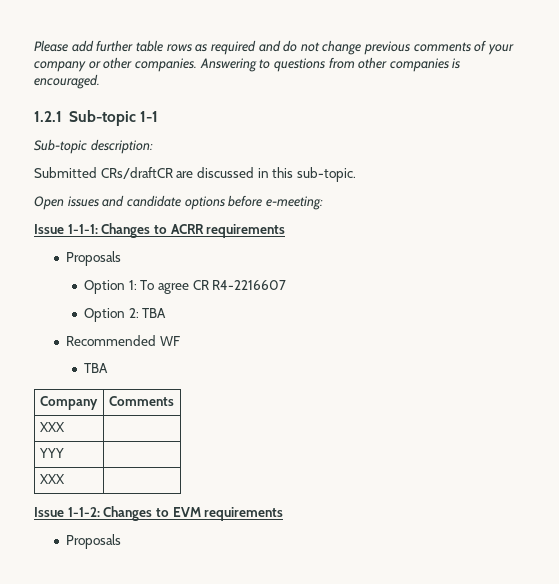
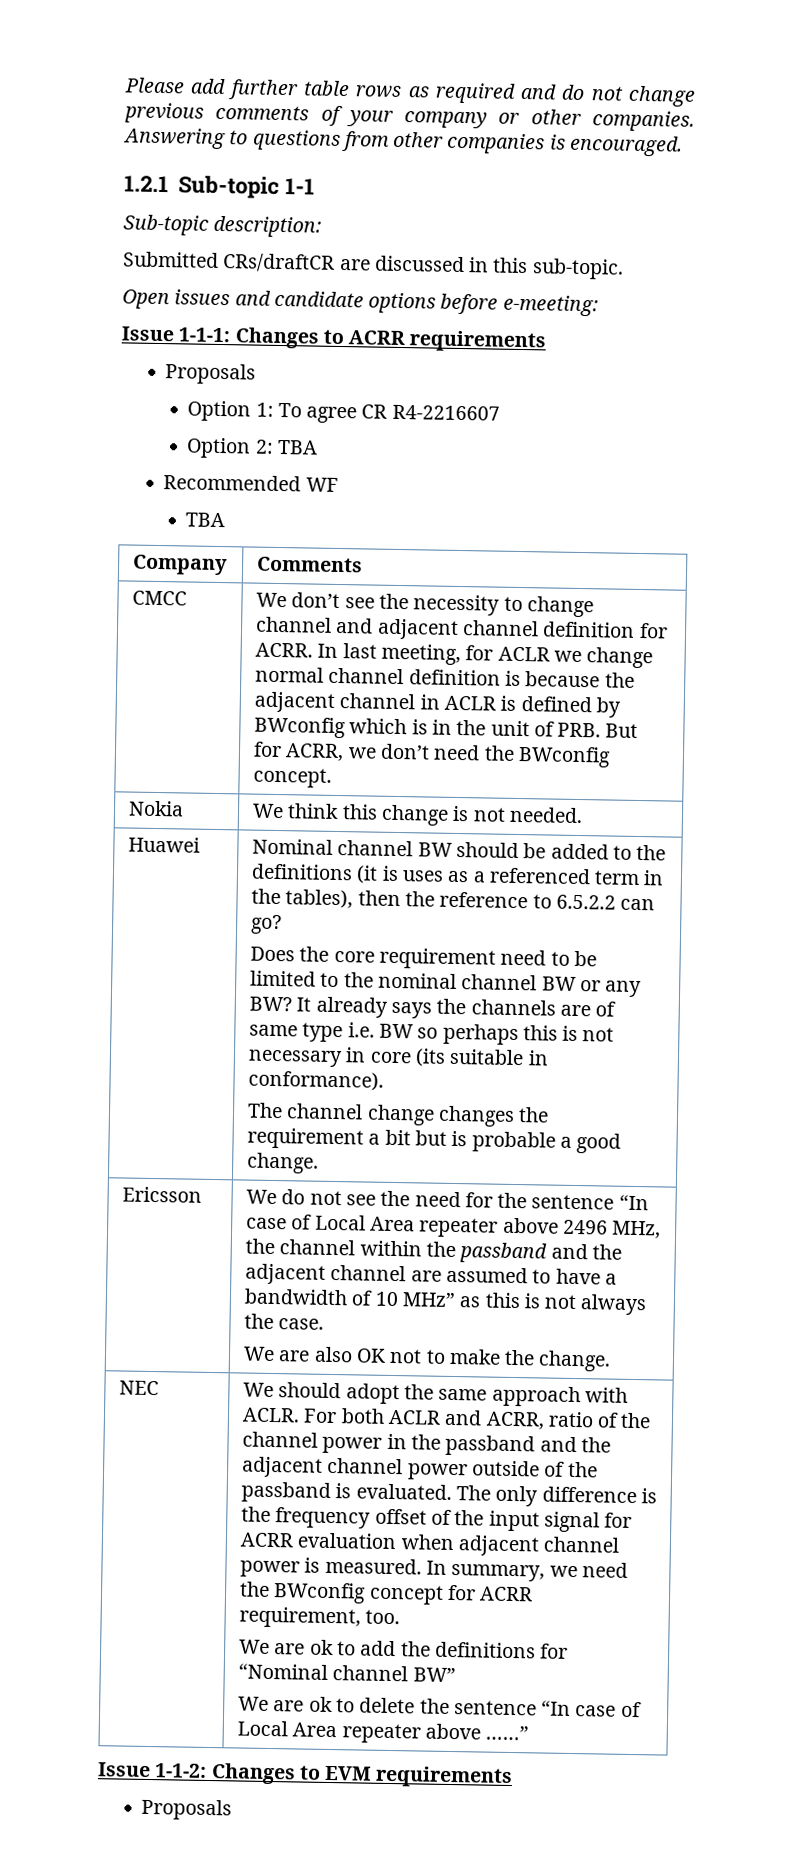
  Company | Comments
- XXX |
- YYY |
- XXX |
+ CMCC | We don’t see the necessity to change channel and adjacent channel definition for ACRR. In last meeting, for ACLR we change normal channel definition is because the adjacent channel in ACLR is defined by BWconfig which is in the unit of PRB. But for ACRR, we don’t need the BWconfig concept.
+ Nokia | We think this change is not needed.
+ Huawei | Nominal channel BW should be added to the definitions (it is uses as a referenced term in the tables), then the reference to 6.5.2.2 can go?
+ Does the core requirement need to be limited to the nominal channel BW or any BW? It already says the channels are of same type i.e. BW so perhaps this is not necessary in core (its suitable in conformance).
+ The channel change changes the requirement a bit but is probable a good change.
+ Ericsson | We do not see the need for the sentence “In case of Local Area repeater above 2496 MHz, the channel within the passband and the adjacent channel are assumed to have a bandwidth of 10 MHz” as this is not always the case.
+ We are also OK not to make the change.
+ NEC | We should adopt the same approach with ACLR. For both ACLR and ACRR, ratio of the channel power in the passband and the adjacent channel power outside of the passband is evaluated. The only difference is the frequency offset of the input signal for ACRR evaluation when adjacent channel power is measured. In summary, we need the BWconfig concept for ACRR requirement, too.
+ We are ok to add the definitions for “Nominal channel BW”
+ We are ok to delete the sentence “In case of Local Area repeater above ……”

